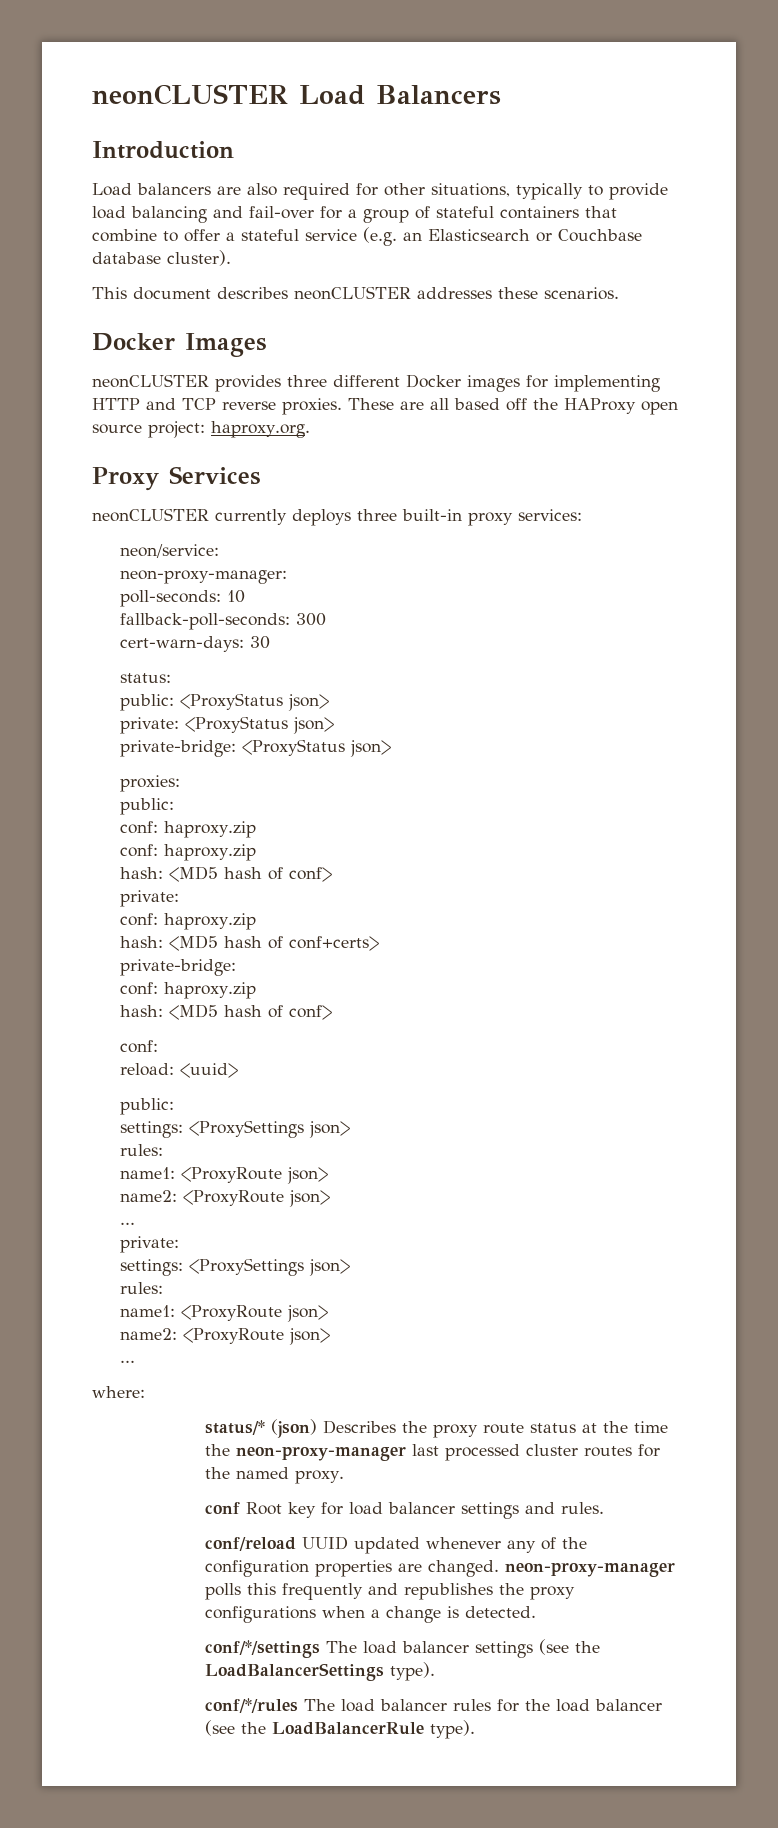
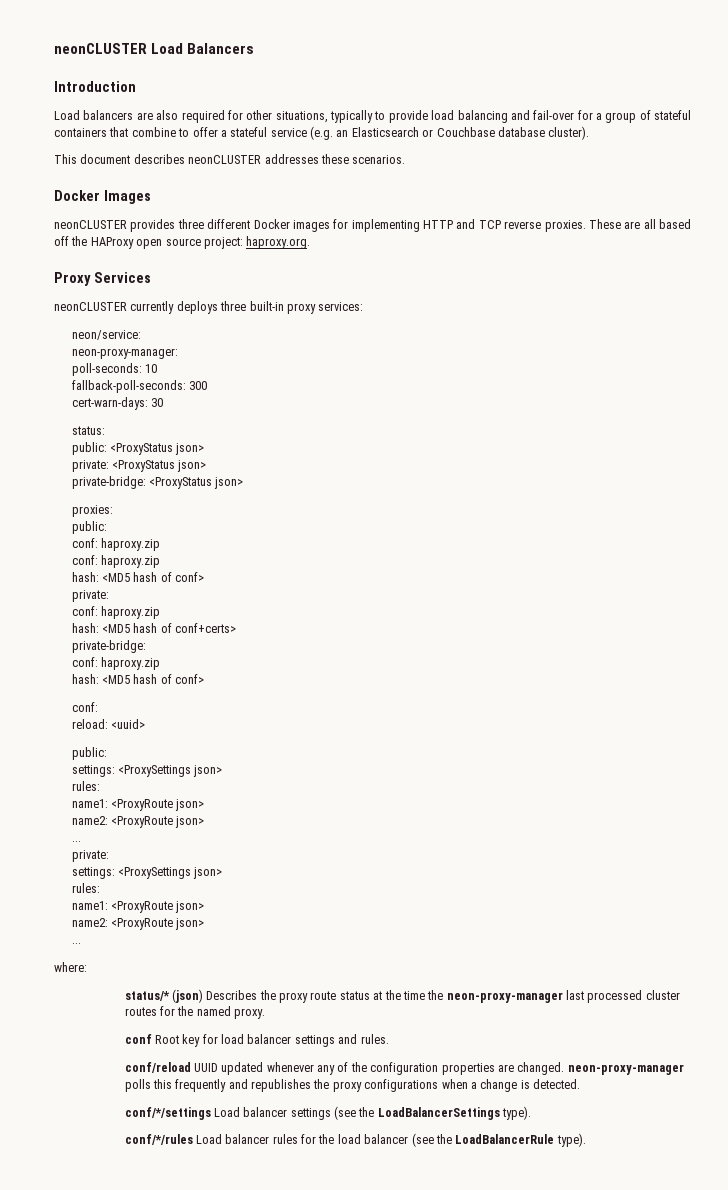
- conf/*/settings The load balancer settings (see the LoadBalancerSettings type).
+ conf/*/settings Load balancer settings (see the LoadBalancerSettings type).
- conf/*/rules The load balancer rules for the load balancer (see the LoadBalancerRule type).
+ conf/*/rules Load balancer rules for the load balancer (see the LoadBalancerRule type).

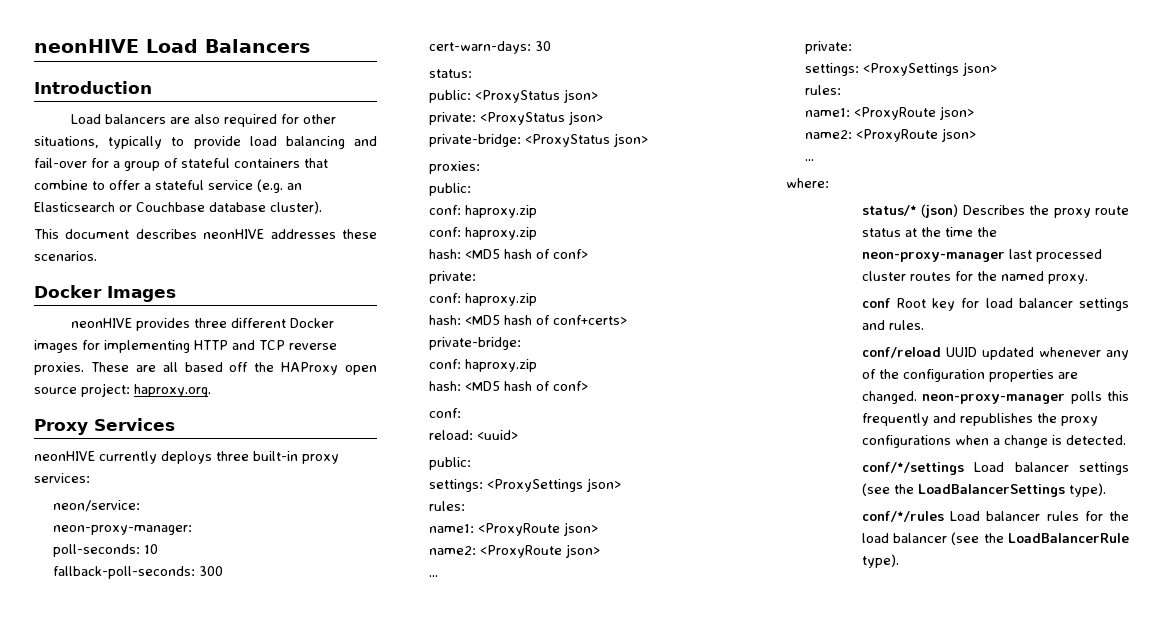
- neonCLUSTER Load Balancers
+ neonHIVE Load Balancers
- This document describes neonCLUSTER addresses these scenarios.
+ This document describes neonHIVE addresses these scenarios.
- neonCLUSTER provides three different Docker images for implementing HTTP and TCP reverse proxies.
+ neonHIVE provides three different Docker images for implementing HTTP and TCP reverse proxies.
- neonCLUSTER currently deploys three built-in proxy services:
+ neonHIVE currently deploys three built-in proxy services:

